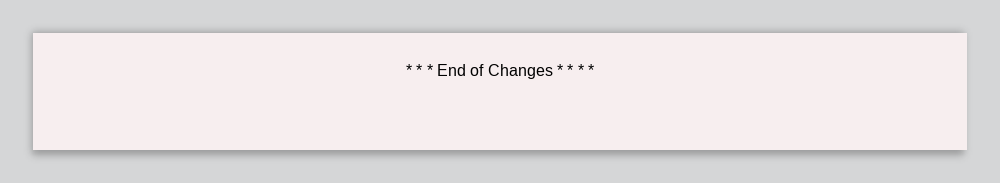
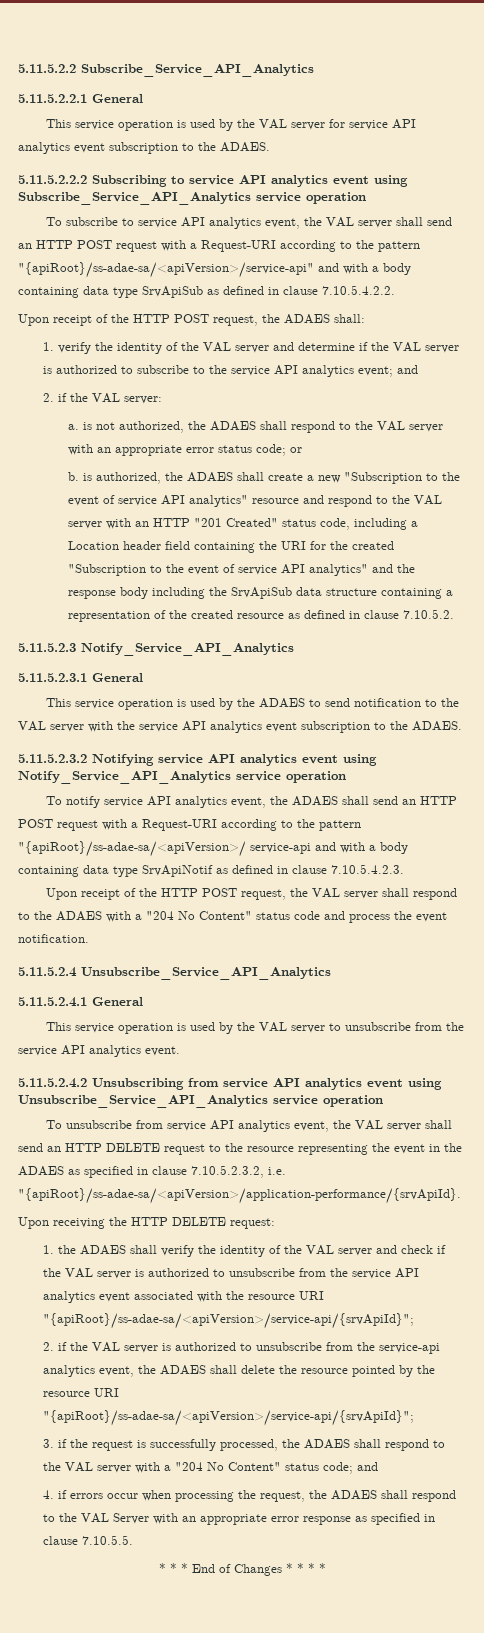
+ 5.11.5.2.2 Subscribe_Service_API_Analytics
+ 5.11.5.2.2.1 General
+ This service operation is used by the VAL server for service API analytics event subscription to the ADAES.
+ 5.11.5.2.2.2 Subscribing to service API analytics event using Subscribe_Service_API_Analytics service operation
+ To subscribe to service API analytics event, the VAL server shall send an HTTP POST request with a Request-URI according to the pattern "{apiRoot}/ss-adae-sa/<apiVersion>/service-api" and with a body containing data type SrvApiSub as defined in clause 7.10.5.4.2.2.
+ Upon receipt of the HTTP POST request, the ADAES shall:
+ 1. verify the identity of the VAL server and determine if the VAL server is authorized to subscribe to the service API analytics event; and
+ 2. if the VAL server:
+ a. is not authorized, the ADAES shall respond to the VAL server with an appropriate error status code; or
+ b. is authorized, the ADAES shall create a new "Subscription to the event of service API analytics" resource and respond to the VAL server with an HTTP "201 Created" status code, including a Location header field containing the URI for the created "Subscription to the event of service API analytics" and the response body including the SrvApiSub data structure containing a representation of the created resource as defined in clause 7.10.5.2.
+ 5.11.5.2.3 Notify_Service_API_Analytics
+ 5.11.5.2.3.1 General
+ This service operation is used by the ADAES to send notification to the VAL server with the service API analytics event subscription to the ADAES.
+ 5.11.5.2.3.2 Notifying service API analytics event using Notify_Service_API_Analytics service operation
+ To notify service API analytics event, the ADAES shall send an HTTP POST request with a Request-URI according to the pattern "{apiRoot}/ss-adae-sa/<apiVersion>/ service-api and with a body containing data type SrvApiNotif as defined in clause 7.10.5.4.2.3.
+ Upon receipt of the HTTP POST request, the VAL server shall respond to the ADAES with a "204 No Content" status code and process the event notification.
+ 5.11.5.2.4 Unsubscribe_Service_API_Analytics
+ 5.11.5.2.4.1 General
+ This service operation is used by the VAL server to unsubscribe from the service API analytics event.
+ 5.11.5.2.4.2 Unsubscribing from service API analytics event using Unsubscribe_Service_API_Analytics service operation
+ To unsubscribe from service API analytics event, the VAL server shall send an HTTP DELETE request to the resource representing the event in the ADAES as specified in clause 7.10.5.2.3.2, i.e. "{apiRoot}/ss-adae-sa/<apiVersion>/application-performance/{srvApiId}.
+ Upon receiving the HTTP DELETE request:
+ 1. the ADAES shall verify the identity of the VAL server and check if the VAL server is authorized to unsubscribe from the service API analytics event associated with the resource URI "{apiRoot}/ss-adae-sa/<apiVersion>/service-api/{srvApiId}";
+ 2. if the VAL server is authorized to unsubscribe from the service-api analytics event, the ADAES shall delete the resource pointed by the resource URI "{apiRoot}/ss-adae-sa/<apiVersion>/service-api/{srvApiId}";
+ 3. if the request is successfully processed, the ADAES shall respond to the VAL server with a "204 No Content" status code; and
+ 4. if errors occur when processing the request, the ADAES shall respond to the VAL Server with an appropriate error response as specified in clause 7.10.5.5.

